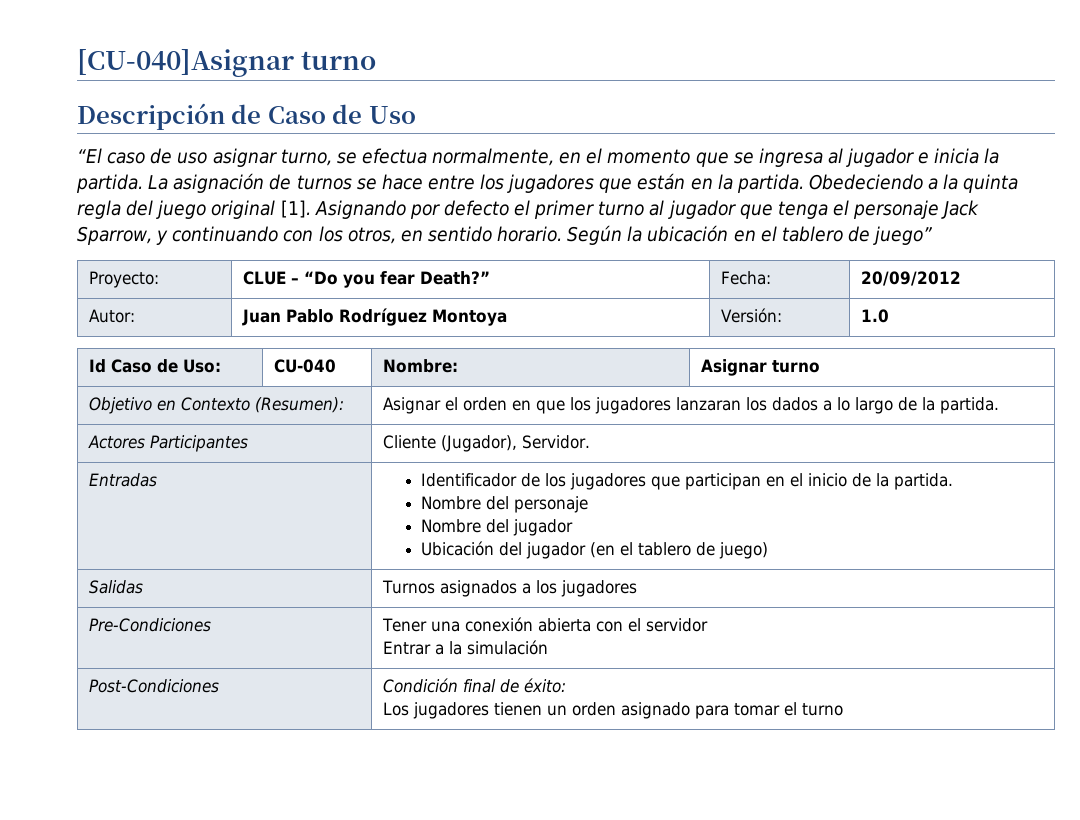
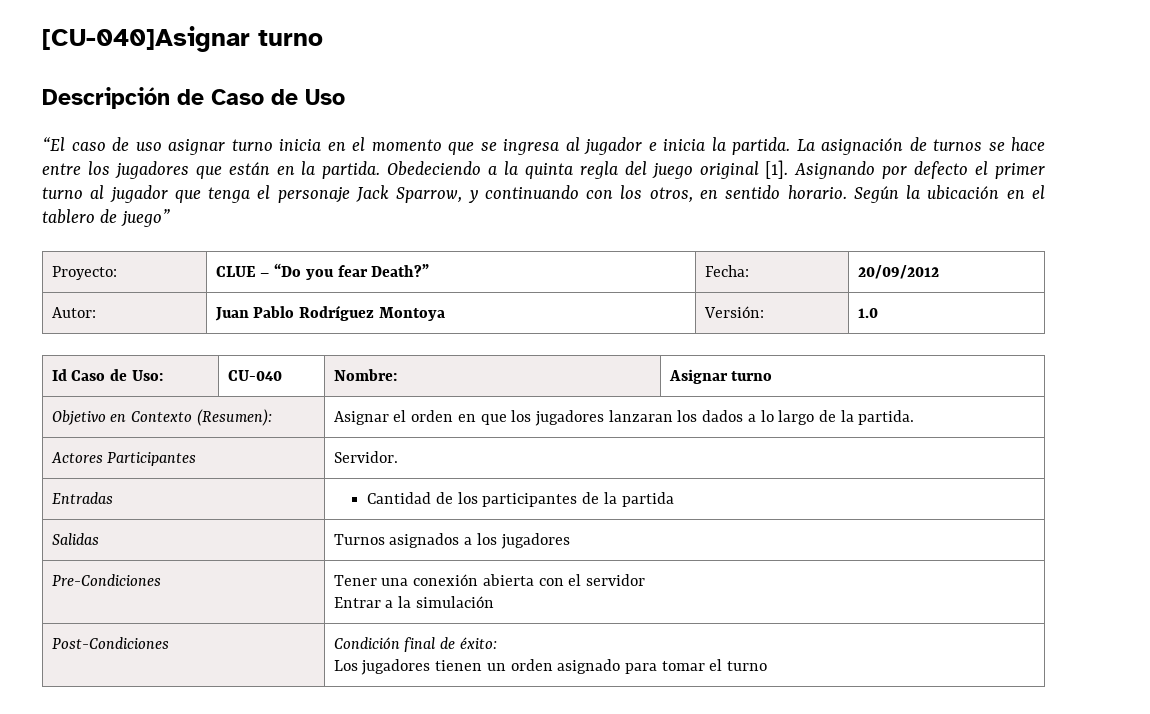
- “El caso de uso asignar turno, se efectua normalmente, en el momento que se ingresa al jugador e inicia la partida.
+ “El caso de uso asignar turno inicia en el momento que se ingresa al jugador e inicia la partida.
- Actores Participantes | Cliente (Jugador), Servidor.
+ Actores Participantes | Servidor.
- Entradas | Identificador de los jugadores que participan en el inicio de la partida.
- Nombre del personaje
- Nombre del jugador
- Ubicación del jugador (en el tablero de juego)
+ Entradas | Cantidad de los participantes de la partida

